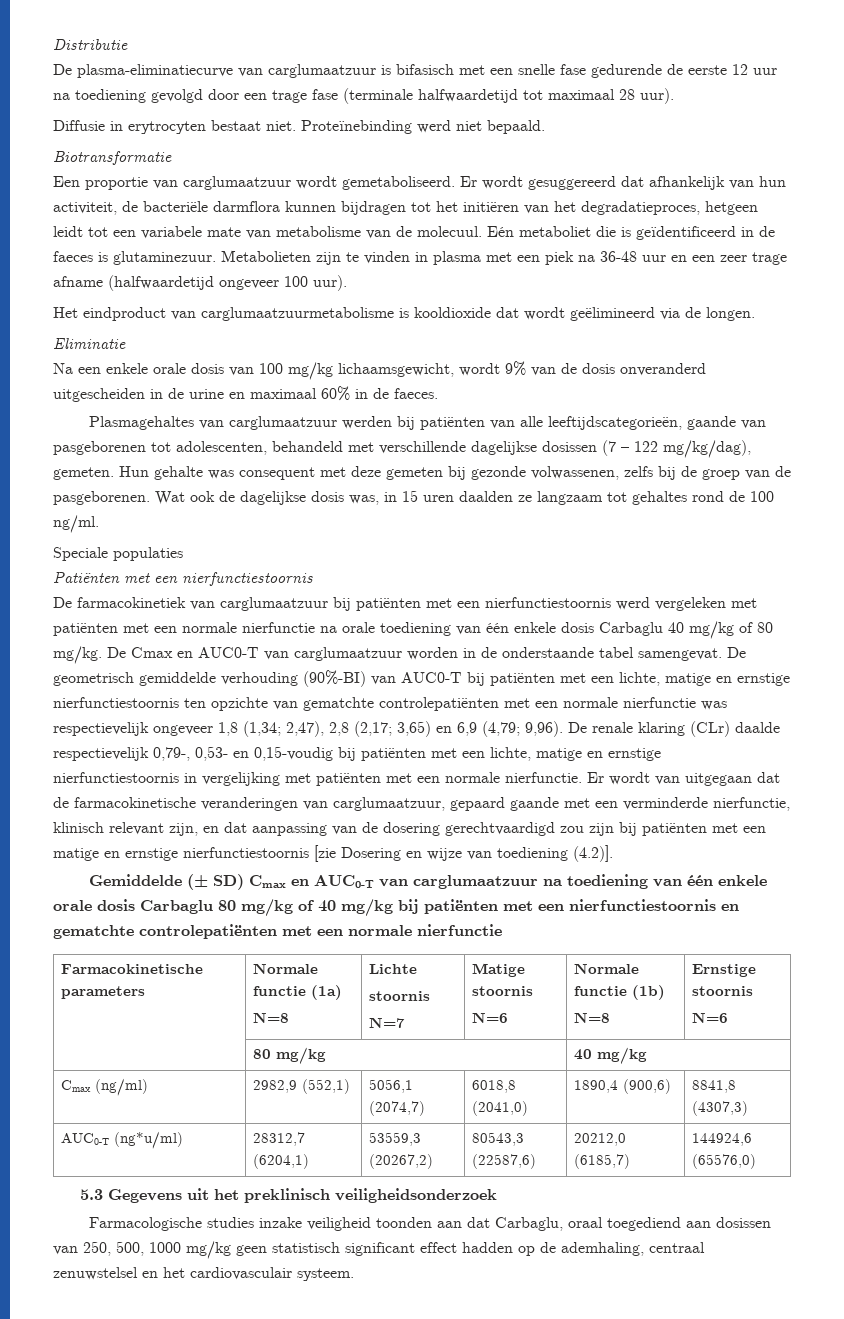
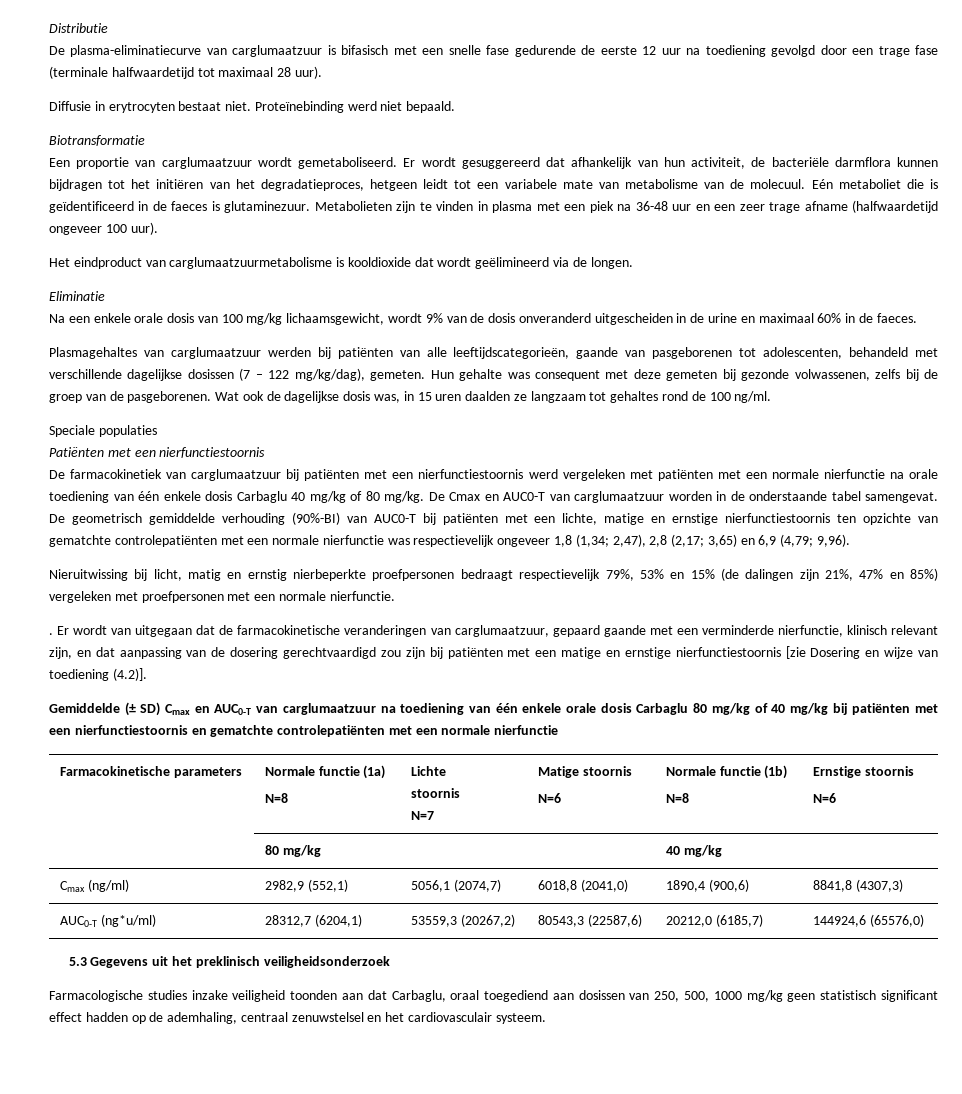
- De geometrisch gemiddelde verhouding (90%-BI) van AUC0-T bij patiënten met een lichte, matige en ernstige nierfunctiestoornis ten opzichte van gematchte controlepatiënten met een normale nierfunctie was respectievelijk ongeveer 1,8 (1,34; 2,47), 2,8 (2,17; 3,65) en 6,9 (4,79; 9,96). De renale klaring (CLr) daalde respectievelijk 0,79-, 0,53- en 0,15-voudig bij patiënten met een lichte, matige en ernstige nierfunctiestoornis in vergelijking met patiënten met een normale nierfunctie.
+ De geometrisch gemiddelde verhouding (90%-BI) van AUC0-T bij patiënten met een lichte, matige en ernstige nierfunctiestoornis ten opzichte van gematchte controlepatiënten met een normale nierfunctie was respectievelijk ongeveer 1,8 (1,34; 2,47), 2,8 (2,17; 3,65) en 6,9 (4,79; 9,96).
+ Nieruitwissing bij licht, matig en ernstig nierbeperkte proefpersonen bedraagt respectievelijk 79%, 53% en 15% (de dalingen zijn 21%, 47% en 85%) vergeleken met proefpersonen met een normale nierfunctie.
+ .

